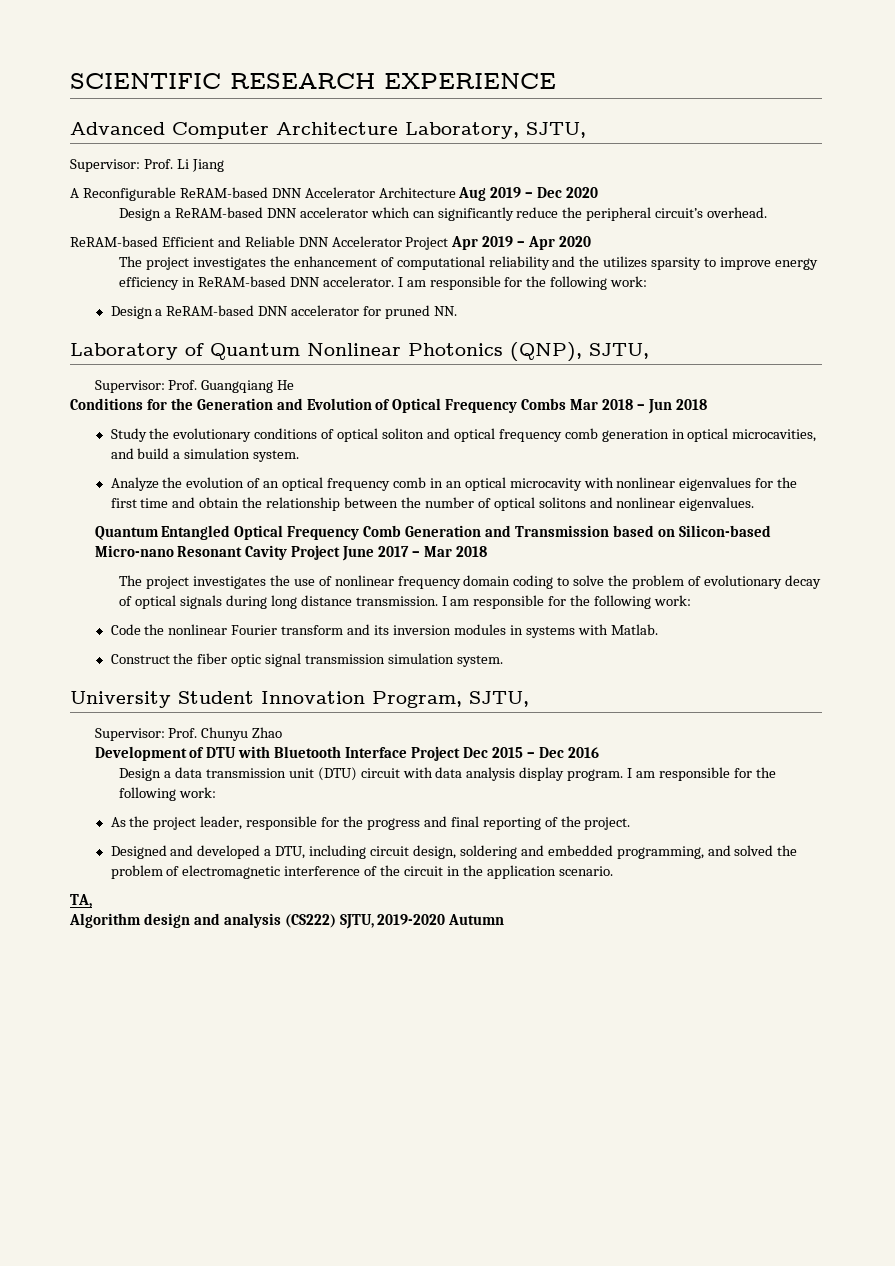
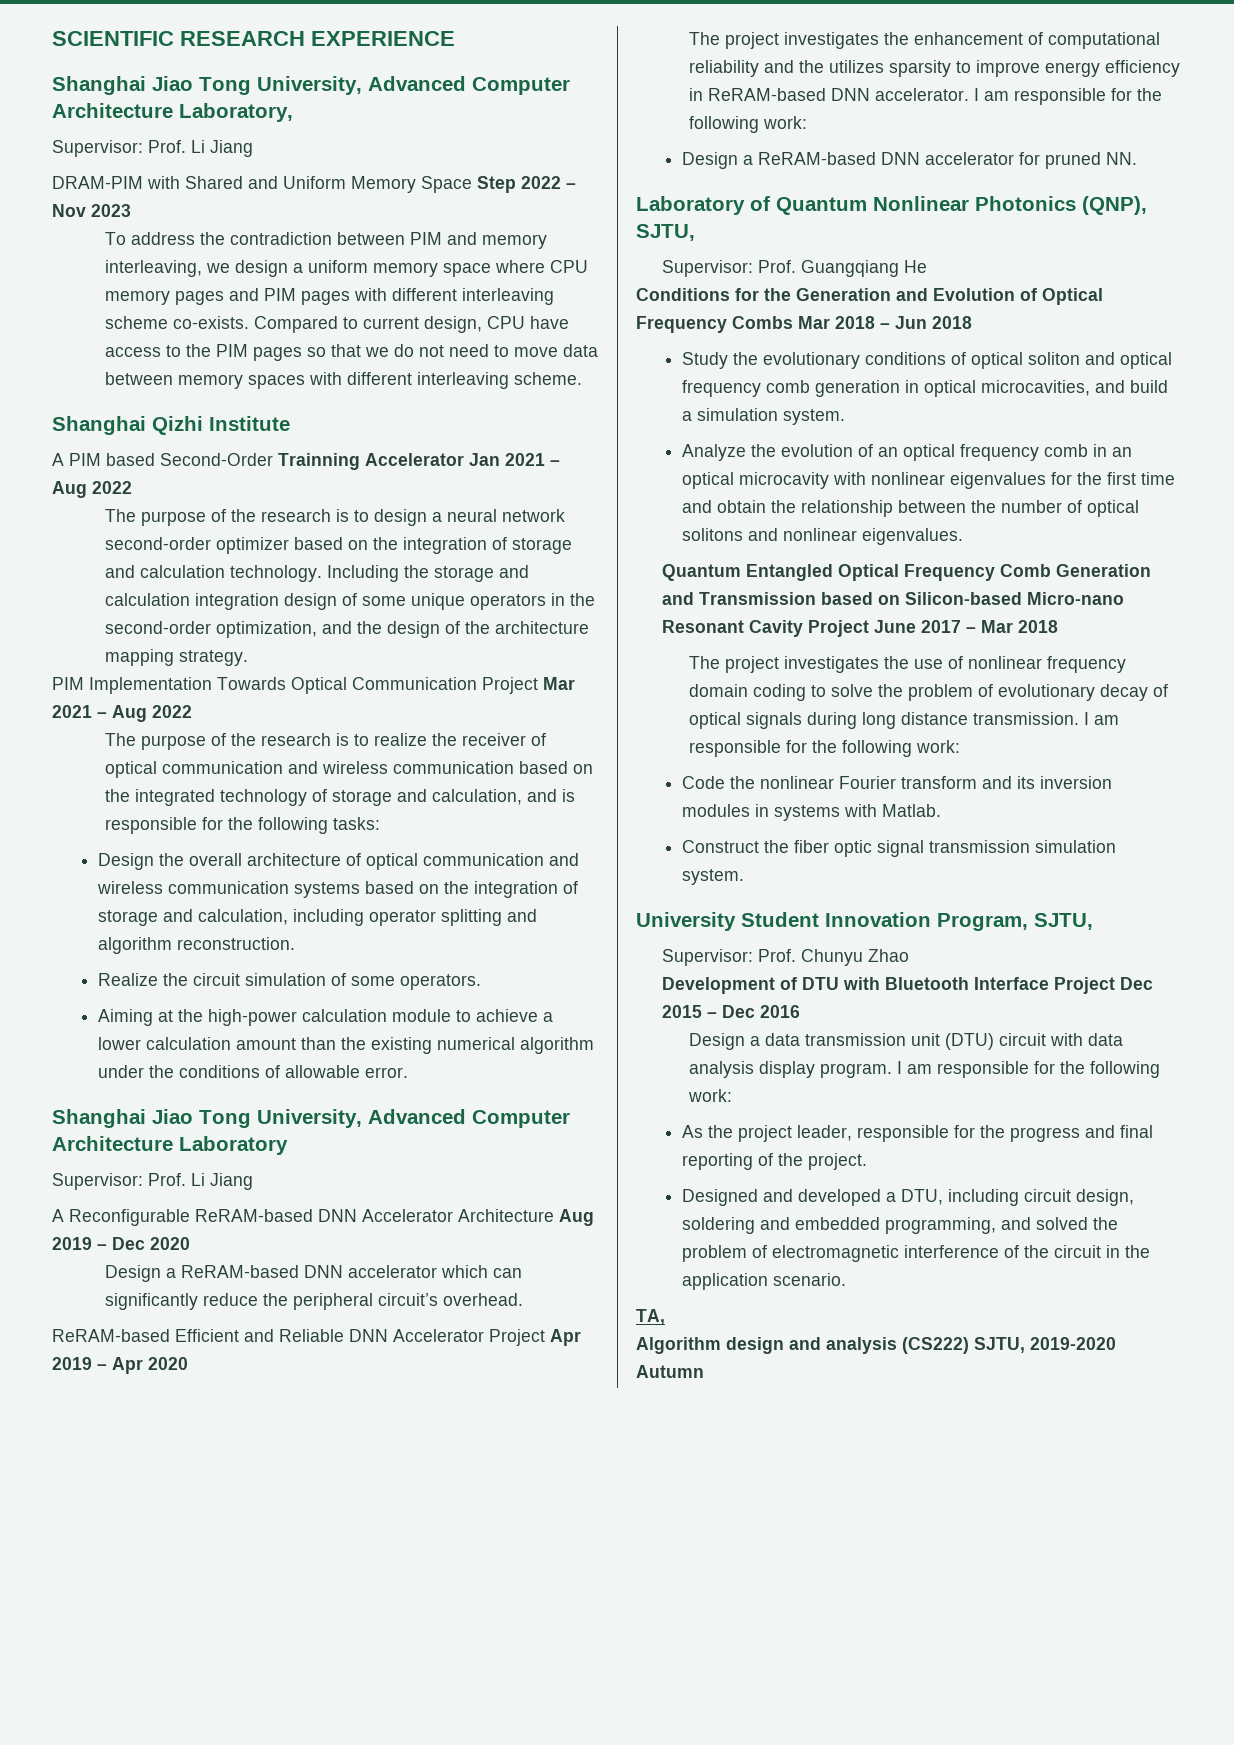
- Advanced Computer Architecture Laboratory, SJTU,
+ Shanghai Jiao Tong University, Advanced Computer Architecture Laboratory,
+ Supervisor: Prof. Li Jiang
+ DRAM-PIM with Shared and Uniform Memory Space Step 2022 – Nov 2023
+ To address the contradiction between PIM and memory interleaving, we design a uniform memory space where CPU memory pages and PIM pages with different interleaving scheme co-exists. Compared to current design, CPU have access to the PIM pages so that we do not need to move data between memory spaces with different interleaving scheme.
+ Shanghai Qizhi Institute
+ A PIM based Second-Order Trainning Accelerator Jan 2021 – Aug 2022
+ The purpose of the research is to design a neural network second-order optimizer based on the integration of storage and calculation technology. Including the storage and calculation integration design of some unique operators in the second-order optimization, and the design of the architecture mapping strategy.
+ PIM Implementation Towards Optical Communication Project Mar 2021 – Aug 2022
+ The purpose of the research is to realize the receiver of optical communication and wireless communication based on the integrated technology of storage and calculation, and is responsible for the following tasks:
+ Design the overall architecture of optical communication and wireless communication systems based on the integration of storage and calculation, including operator splitting and algorithm reconstruction.
+ Realize the circuit simulation of some operators.
+ Aiming at the high-power calculation module to achieve a lower calculation amount than the existing numerical algorithm under the conditions of allowable error.
+ Shanghai Jiao Tong University, Advanced Computer Architecture Laboratory

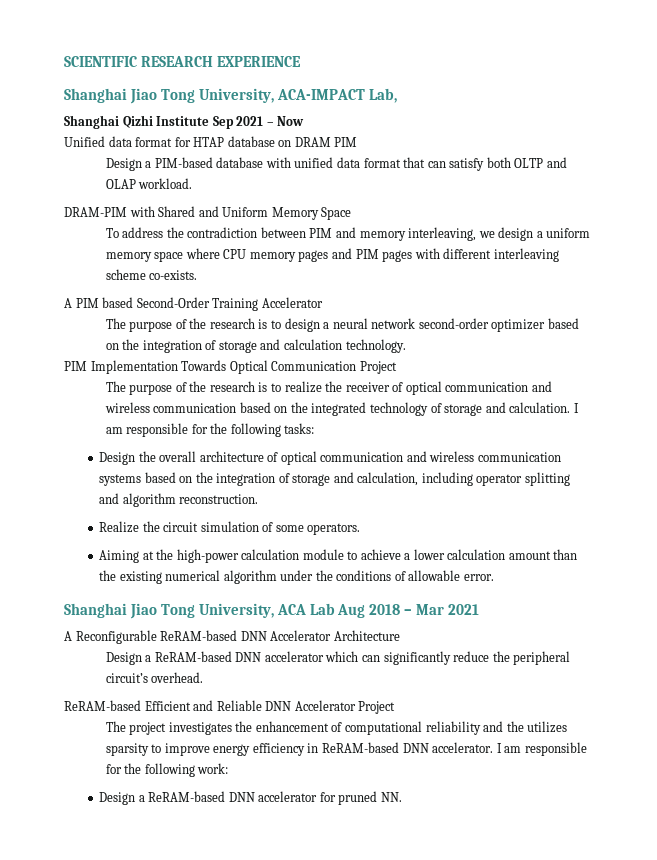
- Shanghai Jiao Tong University, Advanced Computer Architecture Laboratory,
- Supervisor: Prof. Li Jiang
+ Shanghai Jiao Tong University, ACA-IMPACT Lab,
+ Shanghai Qizhi Institute Sep 2021 – Now
+ Unified data format for HTAP database on DRAM PIM
+ Design a PIM-based database with unified data format that can satisfy both OLTP and OLAP workload.
- DRAM-PIM with Shared and Uniform Memory Space Step 2022 – Nov 2023
+ DRAM-PIM with Shared and Uniform Memory Space
- Compared to current design, CPU have access to the PIM pages so that we do not need to move data between memory spaces with different interleaving scheme.
- Shanghai Qizhi Institute
- A PIM based Second-Order Trainning Accelerator Jan 2021 – Aug 2022
+ A PIM based Second-Order Training Accelerator
- Including the storage and calculation integration design of some unique operators in the second-order optimization, and the design of the architecture mapping strategy.
- PIM Implementation Towards Optical Communication Project Mar 2021 – Aug 2022
+ PIM Implementation Towards Optical Communication Project
- The purpose of the research is to realize the receiver of optical communication and wireless communication based on the integrated technology of storage and calculation, and is responsible for the following tasks:
+ The purpose of the research is to realize the receiver of optical communication and wireless communication based on the integrated technology of storage and calculation. I am responsible for the following tasks:
- Shanghai Jiao Tong University, Advanced Computer Architecture Laboratory
- Supervisor: Prof. Li Jiang
+ Shanghai Jiao Tong University, ACA Lab Aug 2018 – Mar 2021
- A Reconfigurable ReRAM-based DNN Accelerator Architecture Aug 2019 – Dec 2020
+ A Reconfigurable ReRAM-based DNN Accelerator Architecture
- ReRAM-based Efficient and Reliable DNN Accelerator Project Apr 2019 – Apr 2020
+ ReRAM-based Efficient and Reliable DNN Accelerator Project
- Laboratory of Quantum Nonlinear Photonics (QNP), SJTU,
- Supervisor: Prof. Guangqiang He
- Conditions for the Generation and Evolution of Optical Frequency Combs Mar 2018 – Jun 2018
- Study the evolutionary conditions of optical soliton and optical frequency comb generation in optical microcavities, and build a simulation system.
- Analyze the evolution of an optical frequency comb in an optical microcavity with nonlinear eigenvalues for the first time and obtain the relationship between the number of optical solitons and nonlinear eigenvalues.
- Quantum Entangled Optical Frequency Comb Generation and Transmission based on Silicon-based Micro-nano Resonant Cavity Project June 2017 – Mar 2018
- The project investigates the use of nonlinear frequency domain coding to solve the problem of evolutionary decay of optical signals during long distance transmission. I am responsible for the following work:
- Code the nonlinear Fourier transform and its inversion modules in systems with Matlab.
- Construct the fiber optic signal transmission simulation system.
- University Student Innovation Program, SJTU,
- Supervisor: Prof. Chunyu Zhao
- Development of DTU with Bluetooth Interface Project Dec 2015 – Dec 2016
- Design a data transmission unit (DTU) circuit with data analysis display program. I am responsible for the following work:
- As the project leader, responsible for the progress and final reporting of the project.
- Designed and developed a DTU, including circuit design, soldering and embedded programming, and solved the problem of electromagnetic interference of the circuit in the application scenario.
- TA,
- Algorithm design and analysis (CS222) SJTU, 2019-2020 Autumn

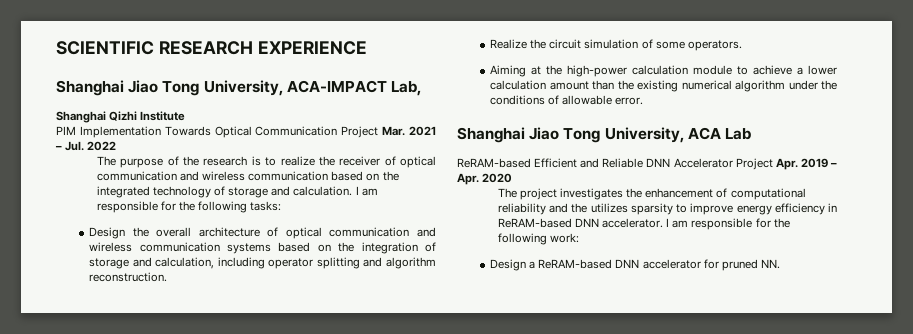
- Shanghai Qizhi Institute Sep 2021 – Now
- Unified data format for HTAP database on DRAM PIM
- Design a PIM-based database with unified data format that can satisfy both OLTP and OLAP workload.
- DRAM-PIM with Shared and Uniform Memory Space
- To address the contradiction between PIM and memory interleaving, we design a uniform memory space where CPU memory pages and PIM pages with different interleaving scheme co-exists.
- A PIM based Second-Order Training Accelerator
- The purpose of the research is to design a neural network second-order optimizer based on the integration of storage and calculation technology.
+ Shanghai Qizhi Institute
- PIM Implementation Towards Optical Communication Project
+ PIM Implementation Towards Optical Communication Project Mar. 2021 – Jul. 2022
- Shanghai Jiao Tong University, ACA Lab Aug 2018 – Mar 2021
- A Reconfigurable ReRAM-based DNN Accelerator Architecture
- Design a ReRAM-based DNN accelerator which can significantly reduce the peripheral circuit’s overhead.
+ Shanghai Jiao Tong University, ACA Lab
- ReRAM-based Efficient and Reliable DNN Accelerator Project
+ ReRAM-based Efficient and Reliable DNN Accelerator Project Apr. 2019 – Apr. 2020

